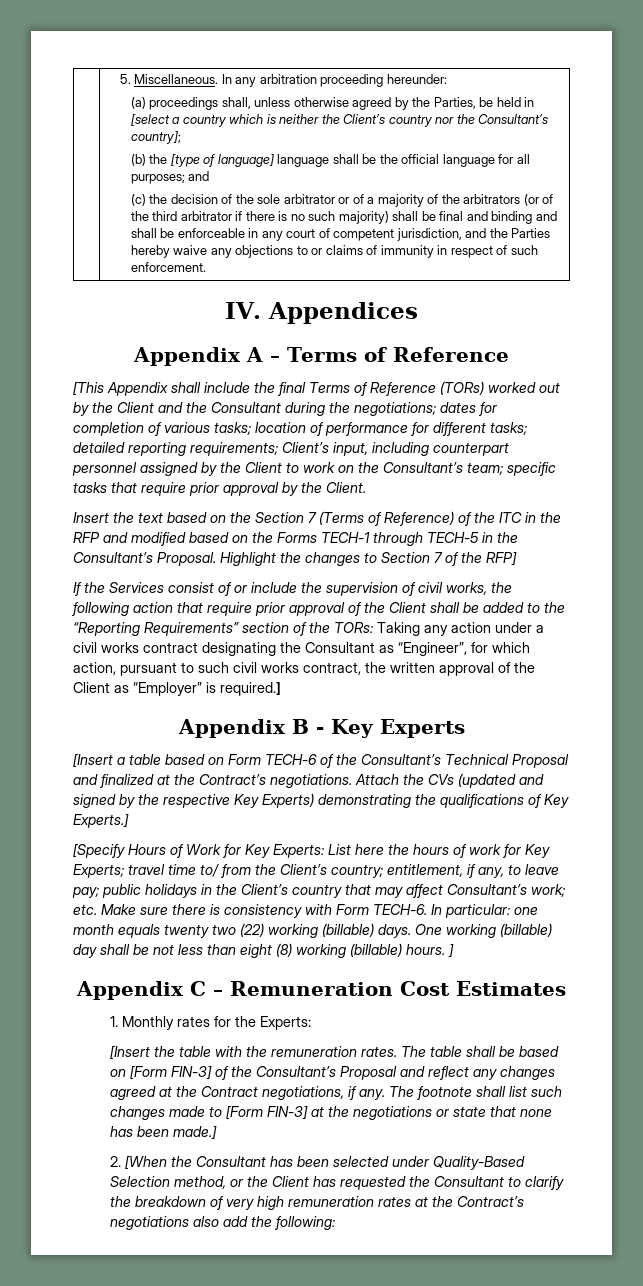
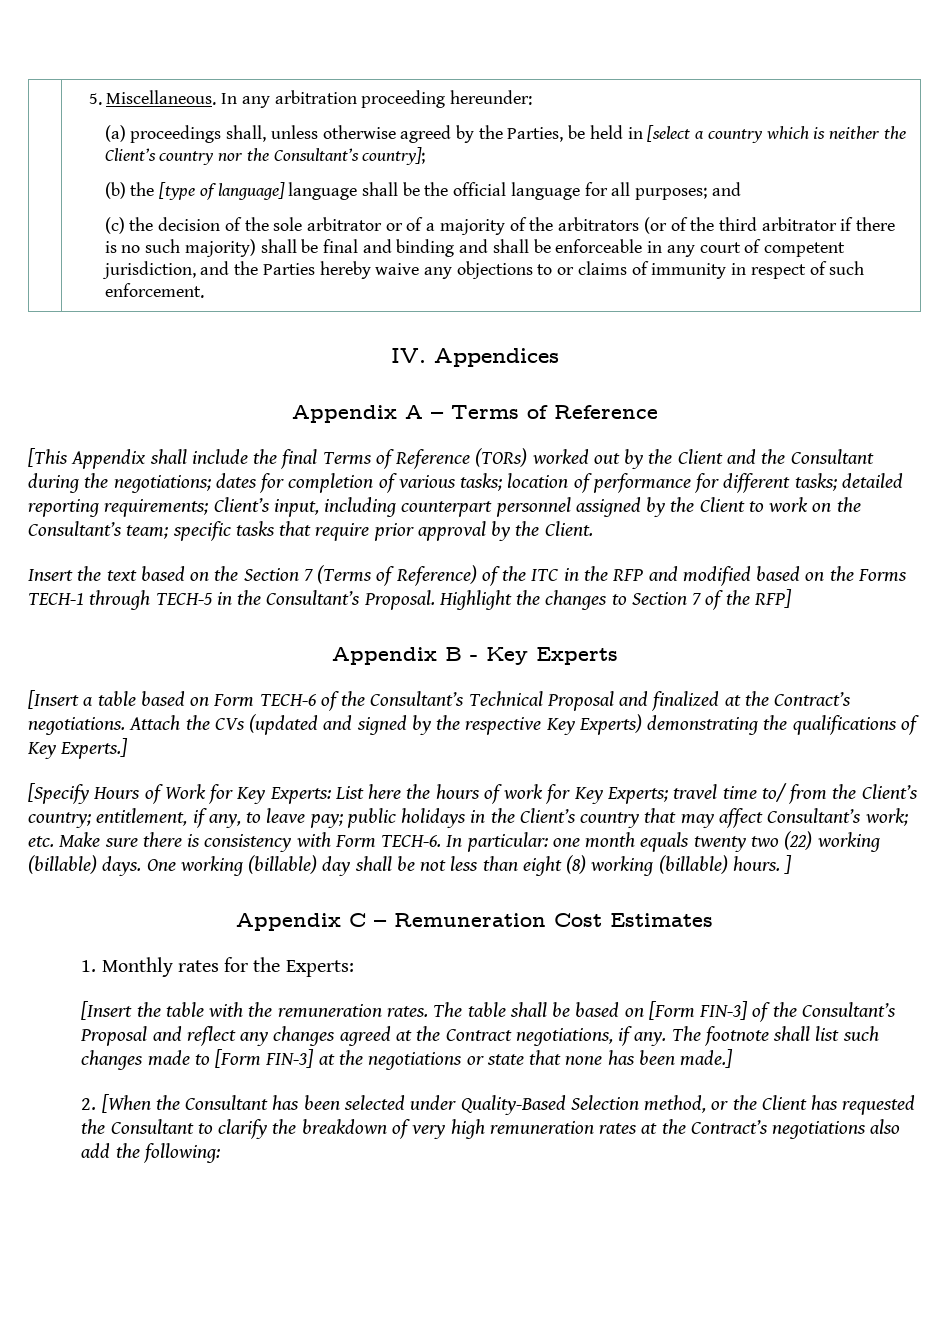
- If the Services consist of or include the supervision of civil works, the following action that require prior approval of the Client shall be added to the “Reporting Requirements” section of the TORs: Taking any action under a civil works contract designating the Consultant as “Engineer”, for which action, pursuant to such civil works contract, the written approval of the Client as “Employer” is required.]

